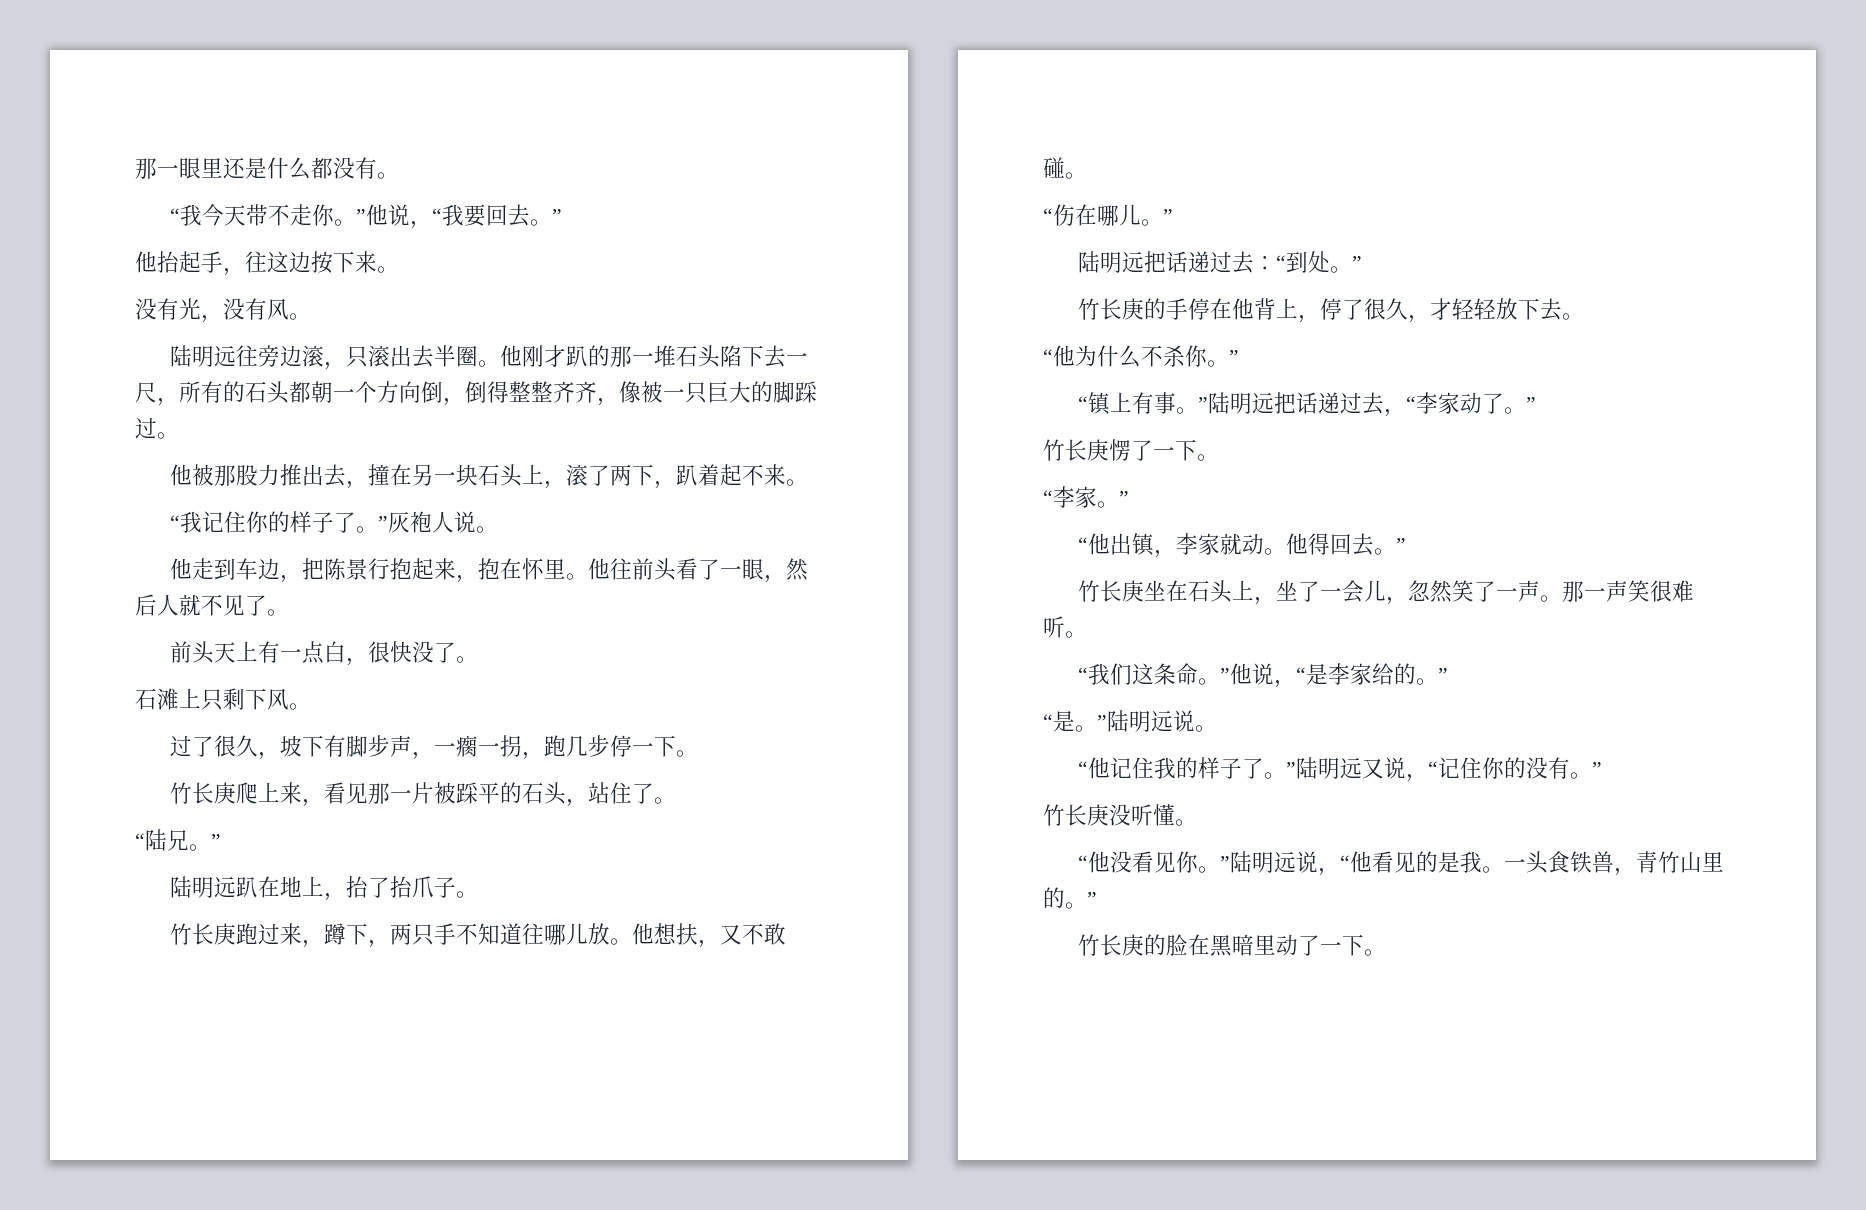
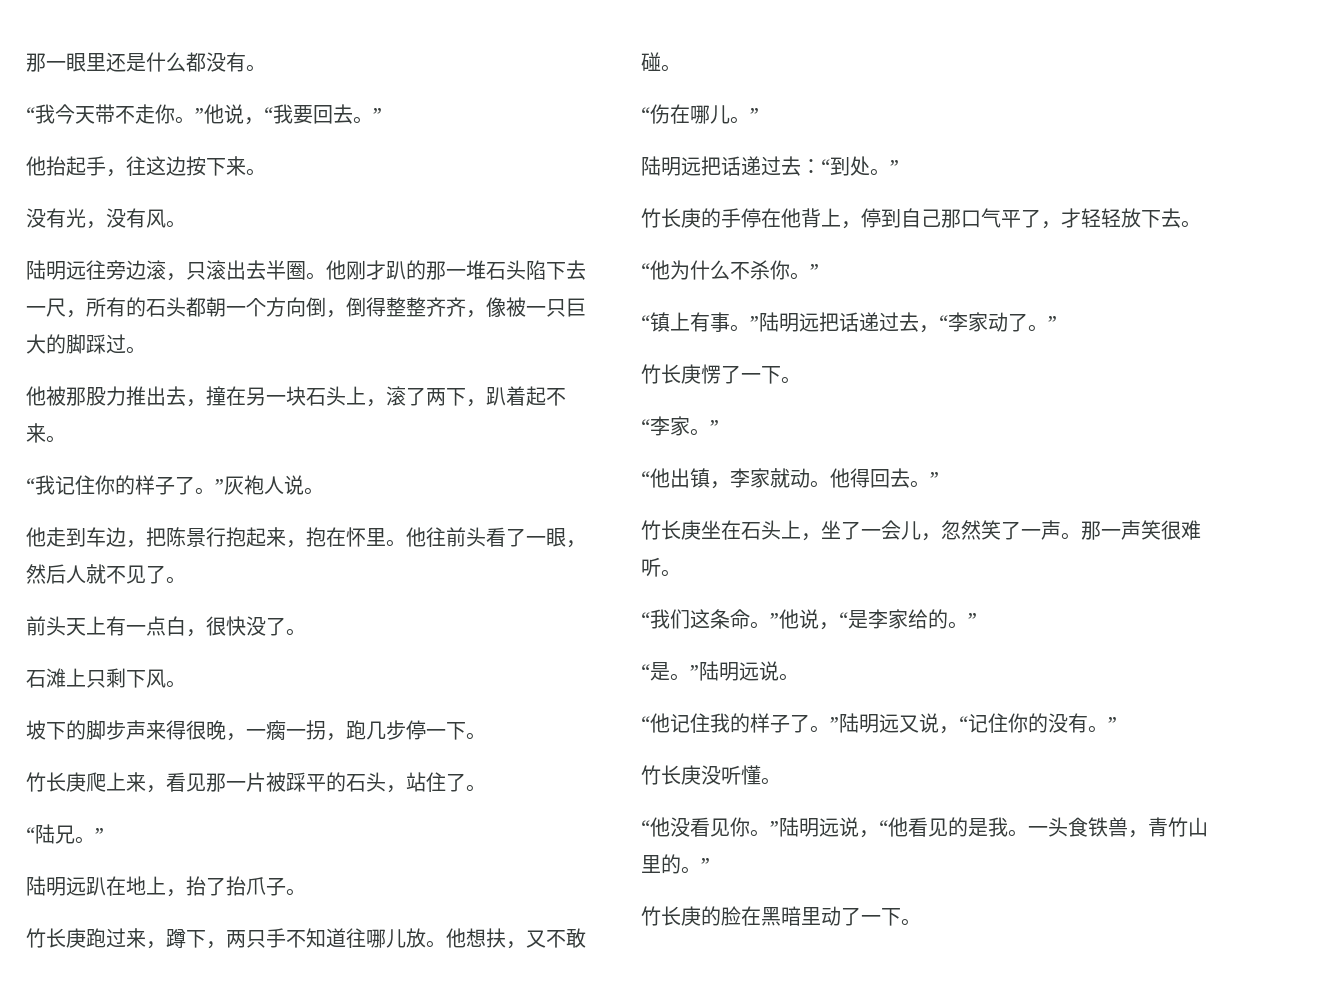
- 过了很久，坡下有脚步声，一瘸一拐，跑几步停一下。
+ 坡下的脚步声来得很晚，一瘸一拐，跑几步停一下。
- 竹长庚的手停在他背上，停了很久，才轻轻放下去。
+ 竹长庚的手停在他背上，停到自己那口气平了，才轻轻放下去。

